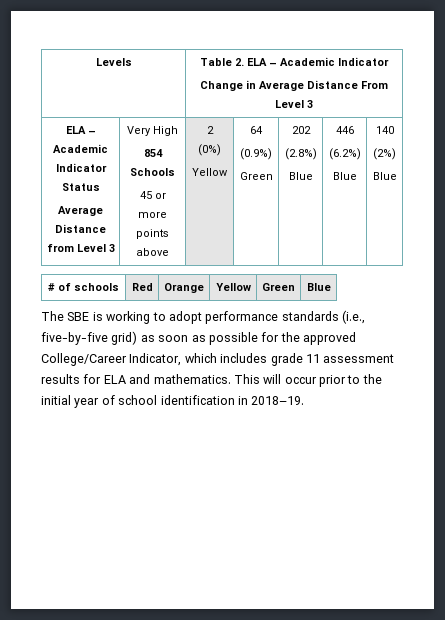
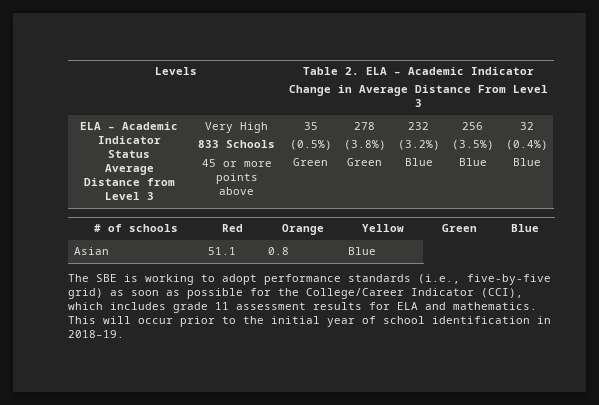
  ELA – Academic Indicator Status
  Average Distance from Level 3 | Very High
- 854 Schools
- 45 or more points above | 2
- (0%)
- Yellow | 64
- (0.9%)
- Green | 202
- (2.8%)
- Blue | 446
- (6.2%)
- Blue | 140
- (2%)
+ 833 Schools
+ 45 or more points above | 35
+ (0.5%)
+ Green | 278
+ (3.8%)
+ Green | 232
+ (3.2%)
+ Blue | 256
+ (3.5%)
+ Blue | 32
+ (0.4%)
+ Asian | 51.1 | 0.8 | Blue
- The SBE is working to adopt performance standards (i.e., five-by-five grid) as soon as possible for the approved College/Career Indicator, which includes grade 11 assessment results for ELA and mathematics.
+ The SBE is working to adopt performance standards (i.e., five-by-five grid) as soon as possible for the College/Career Indicator (CCI), which includes grade 11 assessment results for ELA and mathematics.

